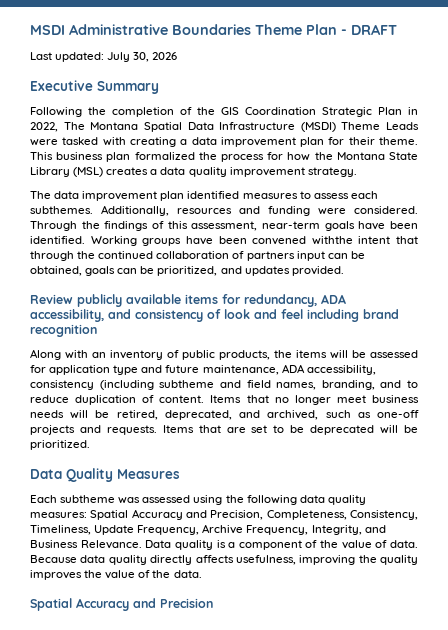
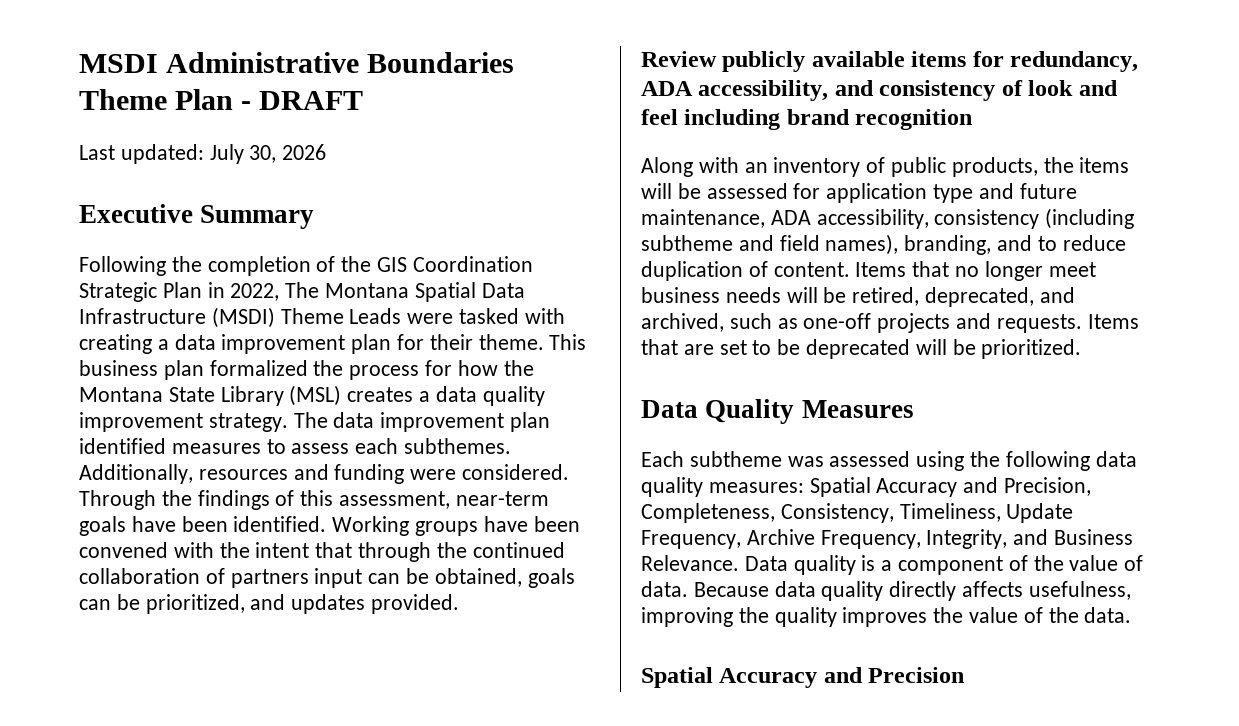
- This business plan formalized the process for how the Montana State Library (MSL) creates a data quality improvement strategy.
- The data improvement plan identified measures to assess each subthemes.
+ This business plan formalized the process for how the Montana State Library (MSL) creates a data quality improvement strategy. The data improvement plan identified measures to assess each subthemes.
- Working groups have been convened withthe intent that through the continued collaboration of partners input can be obtained, goals can be prioritized, and updates provided.
+ Working groups have been convened with the intent that through the continued collaboration of partners input can be obtained, goals can be prioritized, and updates provided.
- Along with an inventory of public products, the items will be assessed for application type and future maintenance, ADA accessibility, consistency (including subtheme and field names, branding, and to reduce duplication of content.
+ Along with an inventory of public products, the items will be assessed for application type and future maintenance, ADA accessibility, consistency (including subtheme and field names), branding, and to reduce duplication of content.

